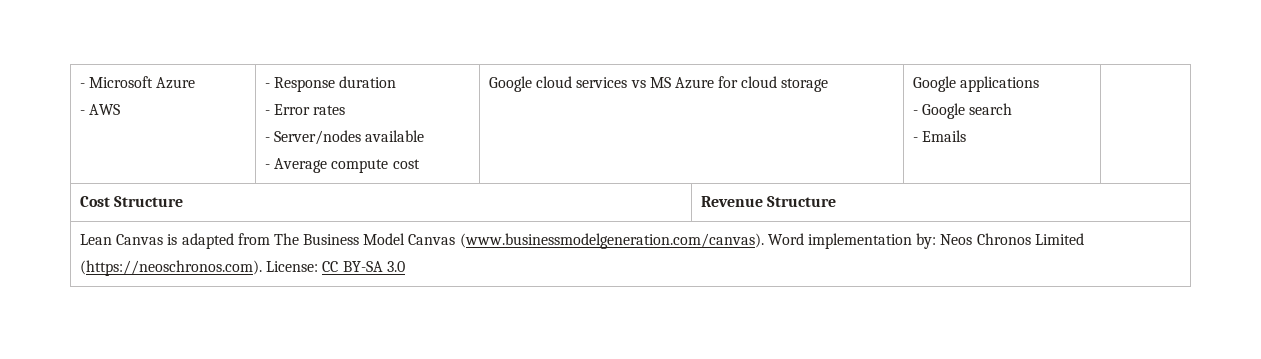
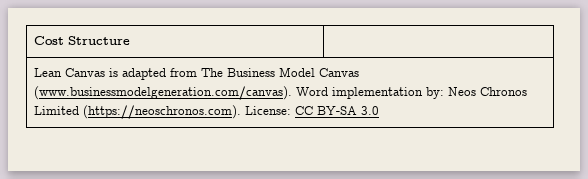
- - Microsoft Azure
- - AWS | - Response duration
- - Error rates
- - Server/nodes available
- - Average compute cost | Google cloud services vs MS Azure for cloud storage | Google applications
- - Google search
- - Emails |
- Cost Structure | Revenue Structure
+ Cost Structure |

